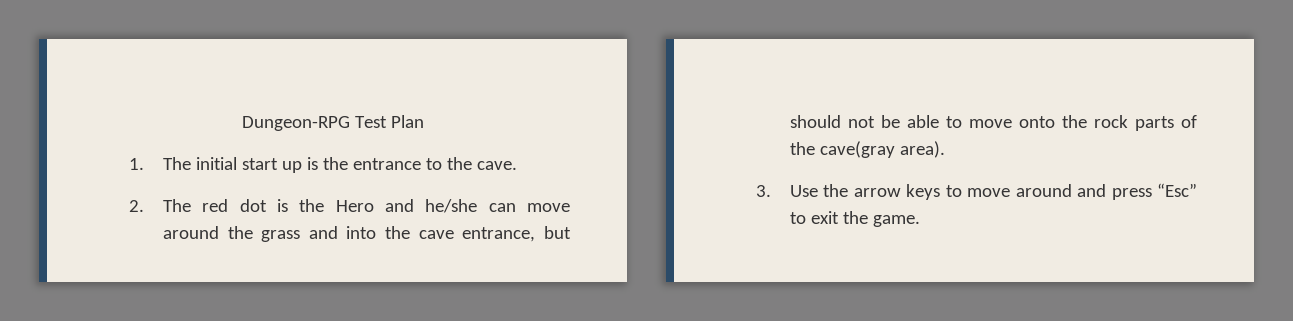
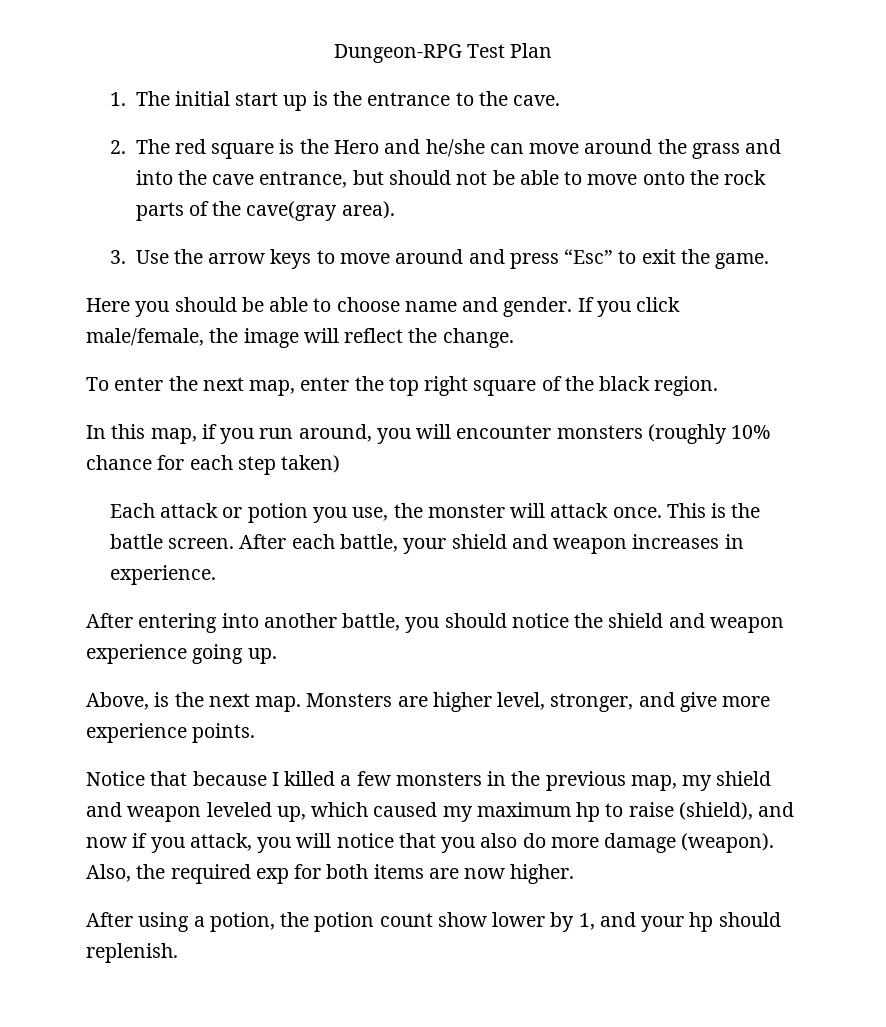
- 2. The red dot is the Hero and he/she can move around the grass and into the cave entrance, but should not be able to move onto the rock parts of the cave(gray area).
+ 2. The red square is the Hero and he/she can move around the grass and into the cave entrance, but should not be able to move onto the rock parts of the cave(gray area).
+ Here you should be able to choose name and gender. If you click male/female, the image will reflect the change.
+ To enter the next map, enter the top right square of the black region.
+ In this map, if you run around, you will encounter monsters (roughly 10% chance for each step taken)
+ Each attack or potion you use, the monster will attack once. This is the battle screen. After each battle, your shield and weapon increases in experience.
+ After entering into another battle, you should notice the shield and weapon experience going up.
+ Above, is the next map. Monsters are higher level, stronger, and give more experience points.
+ Notice that because I killed a few monsters in the previous map, my shield and weapon leveled up, which caused my maximum hp to raise (shield), and now if you attack, you will notice that you also do more damage (weapon). Also, the required exp for both items are now higher.
+ After using a potion, the potion count show lower by 1, and your hp should replenish.

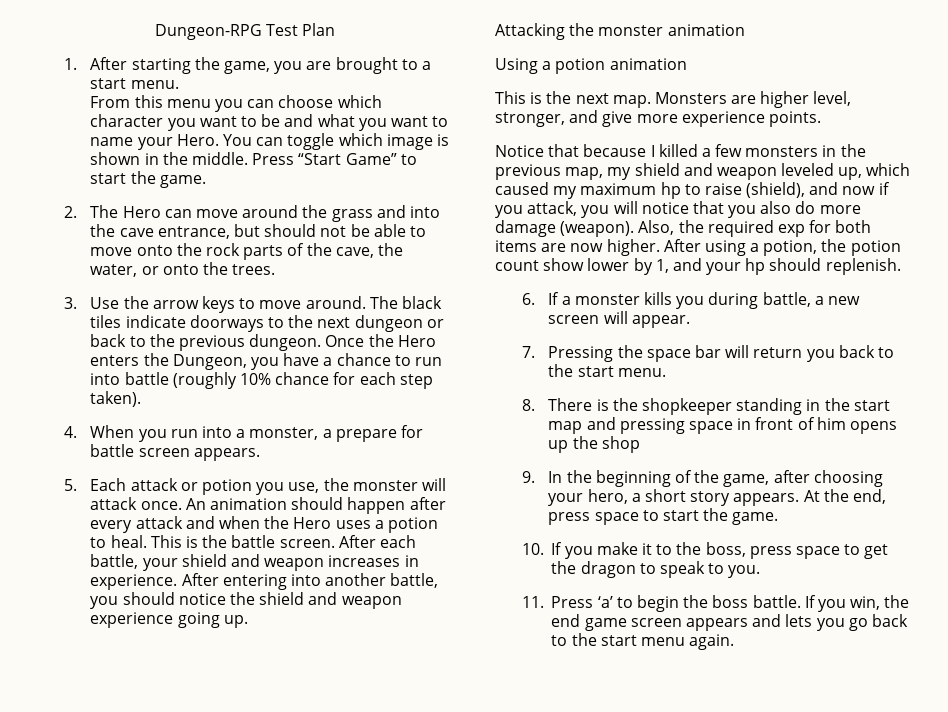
- 1. The initial start up is the entrance to the cave.
- 2. The red square is the Hero and he/she can move around the grass and into the cave entrance, but should not be able to move onto the rock parts of the cave(gray area).
+ 1. After starting the game, you are brought to a start menu.
+ From this menu you can choose which character you want to be and what you want to name your Hero. You can toggle which image is shown in the middle. Press “Start Game” to start the game.
+ 2. The Hero can move around the grass and into the cave entrance, but should not be able to move onto the rock parts of the cave, the water, or onto the trees.
- 3. Use the arrow keys to move around and press “Esc” to exit the game.
- Here you should be able to choose name and gender. If you click male/female, the image will reflect the change.
- To enter the next map, enter the top right square of the black region.
- In this map, if you run around, you will encounter monsters (roughly 10% chance for each step taken)
- Each attack or potion you use, the monster will attack once.
+ 3. Use the arrow keys to move around. The black tiles indicate doorways to the next dungeon or back to the previous dungeon. Once the Hero enters the Dungeon, you have a chance to run into battle (roughly 10% chance for each step taken).
+ 4. When you run into a monster, a prepare for battle screen appears.
+ 5. Each attack or potion you use, the monster will attack once.
+ An animation should happen after every attack and when the Hero uses a potion to heal.
- After each battle, your shield and weapon increases in experience.
- After entering into another battle, you should notice the shield and weapon experience going up.
+ After each battle, your shield and weapon increases in experience. After entering into another battle, you should notice the shield and weapon experience going up.
- Above, is the next map.
+ Attacking the monster animation
+ Using a potion animation
+ This is the next map.
- Also, the required exp for both items are now higher.
- After using a potion, the potion count show lower by 1, and your hp should replenish.
+ Also, the required exp for both items are now higher. After using a potion, the potion count show lower by 1, and your hp should replenish.
+ 6. If a monster kills you during battle, a new screen will appear.
+ 7. Pressing the space bar will return you back to the start menu.
+ 8. There is the shopkeeper standing in the start map and pressing space in front of him opens up the shop
+ 9. In the beginning of the game, after choosing your hero, a short story appears. At the end, press space to start the game.
+ 10. If you make it to the boss, press space to get the dragon to speak to you.
+ 11. Press ‘a’ to begin the boss battle. If you win, the end game screen appears and lets you go back to the start menu again.

